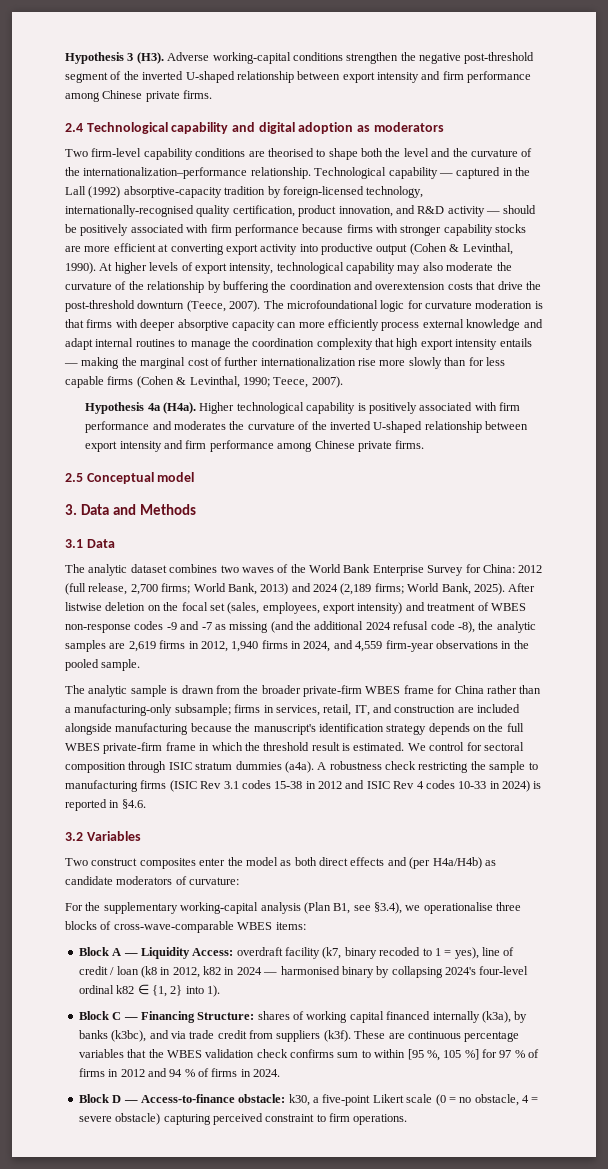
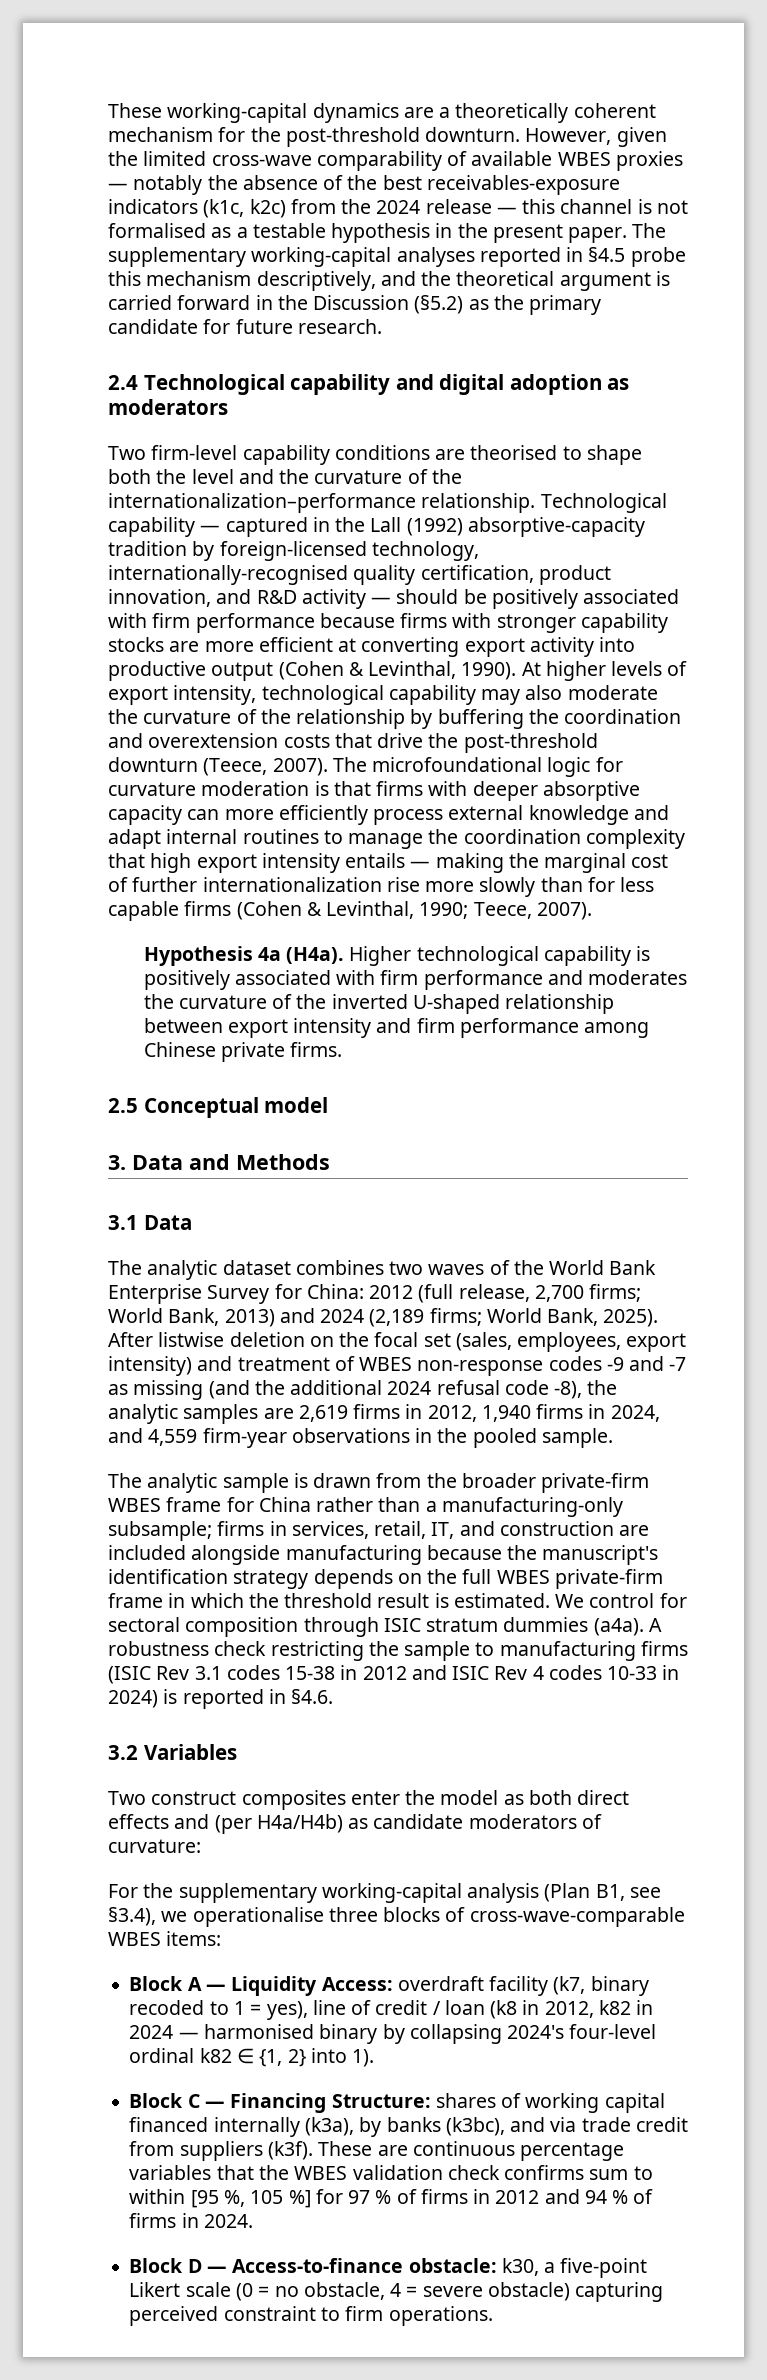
- Hypothesis 3 (H3). Adverse working‑capital conditions strengthen the negative post‑threshold segment of the inverted U‑shaped relationship between export intensity and firm performance among Chinese private firms.
+ These working-capital dynamics are a theoretically coherent mechanism for the post-threshold downturn. However, given the limited cross-wave comparability of available WBES proxies — notably the absence of the best receivables-exposure indicators (k1c, k2c) from the 2024 release — this channel is not formalised as a testable hypothesis in the present paper. The supplementary working-capital analyses reported in §4.5 probe this mechanism descriptively, and the theoretical argument is carried forward in the Discussion (§5.2) as the primary candidate for future research.

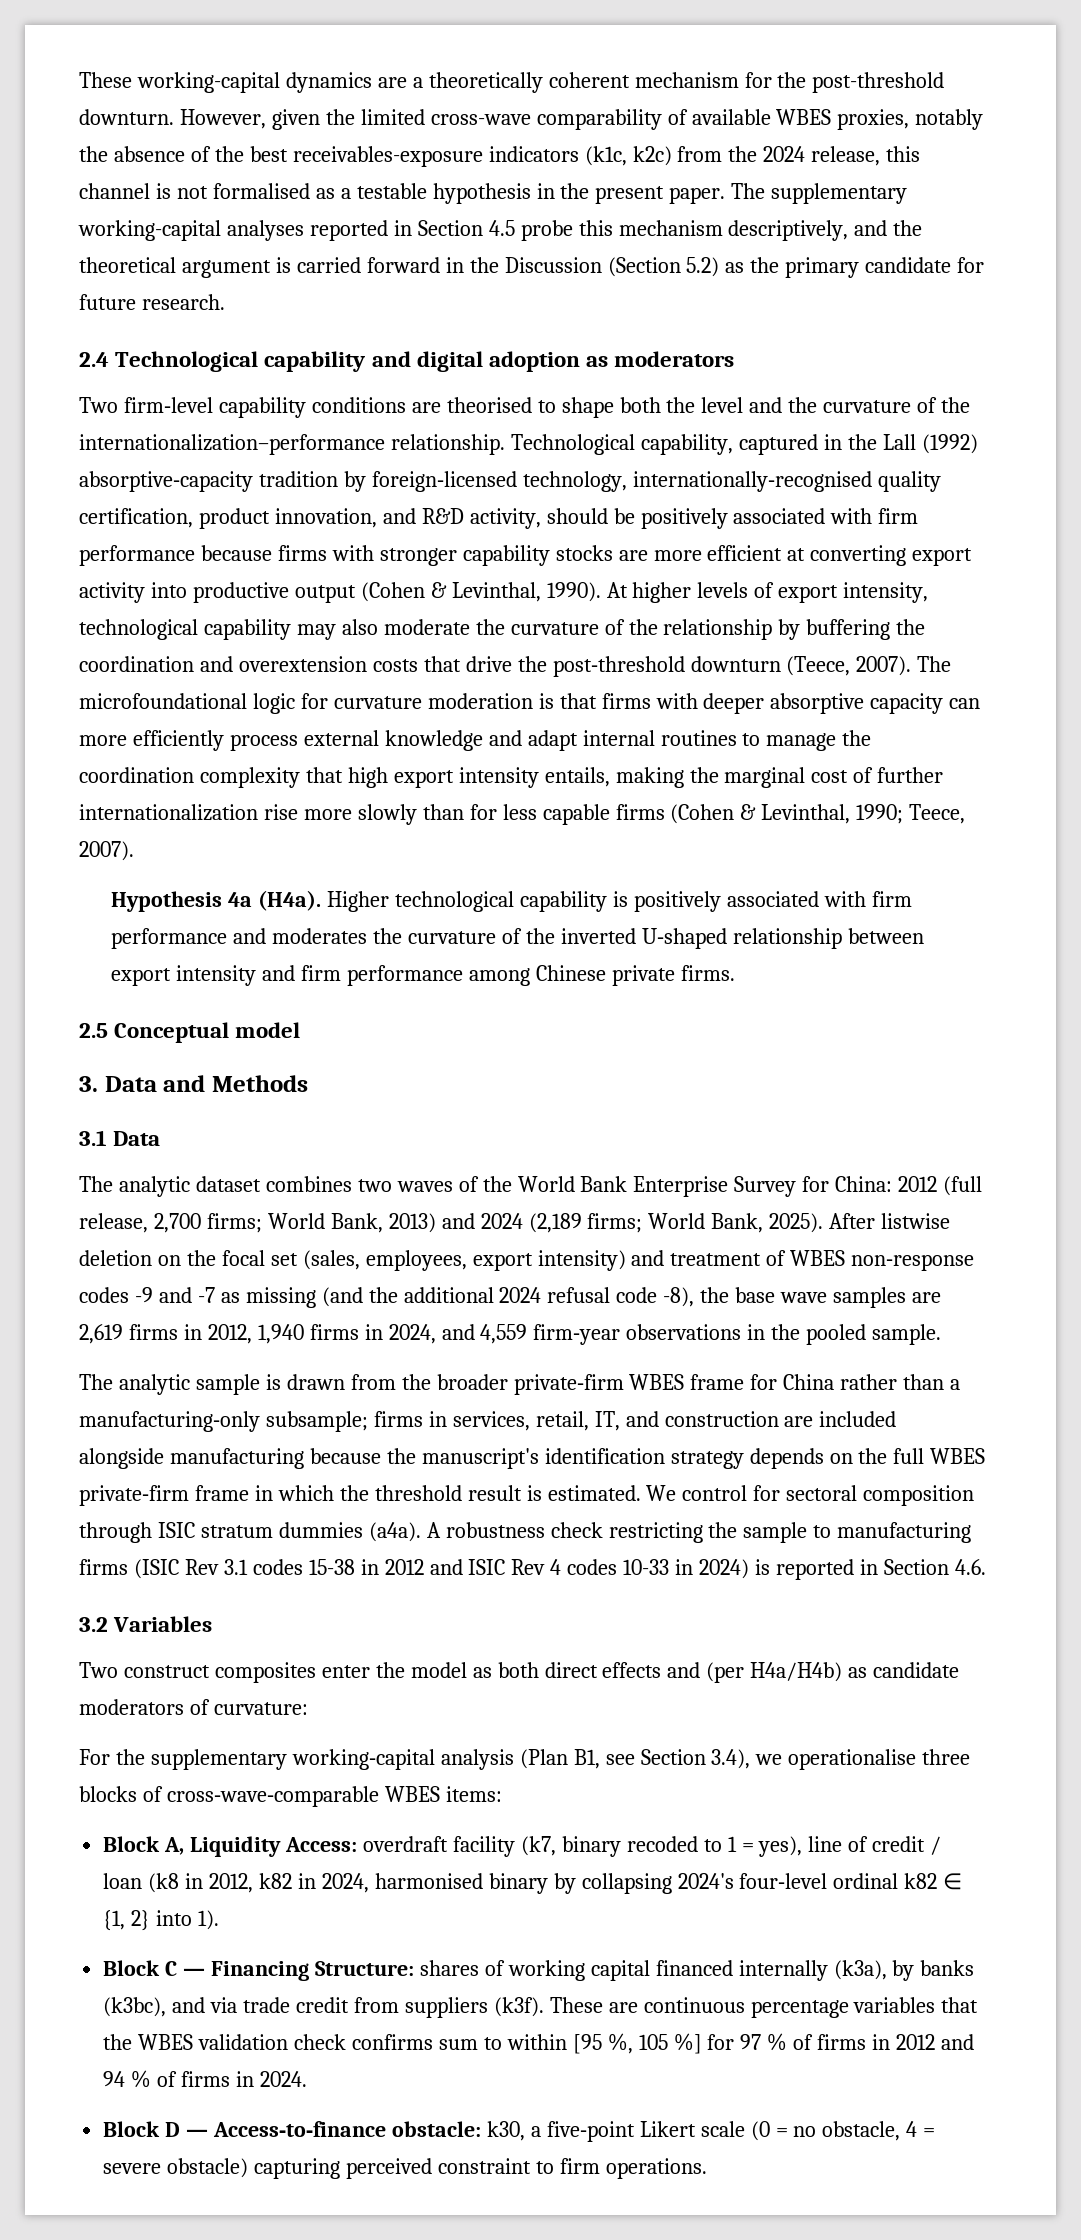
- However, given the limited cross-wave comparability of available WBES proxies — notably the absence of the best receivables-exposure indicators (k1c, k2c) from the 2024 release — this channel is not formalised as a testable hypothesis in the present paper.
+ However, given the limited cross-wave comparability of available WBES proxies, notably the absence of the best receivables-exposure indicators (k1c, k2c) from the 2024 release, this channel is not formalised as a testable hypothesis in the present paper.
- The supplementary working-capital analyses reported in §4.5 probe this mechanism descriptively, and the theoretical argument is carried forward in the Discussion (§5.2) as the primary candidate for future research.
+ The supplementary working-capital analyses reported in Section 4.5 probe this mechanism descriptively, and the theoretical argument is carried forward in the Discussion (Section 5.2) as the primary candidate for future research.
- Technological capability — captured in the Lall (1992) absorptive‑capacity tradition by foreign‑licensed technology, internationally‑recognised quality certification, product innovation, and R&D activity — should be positively associated with firm performance because firms with stronger capability stocks are more efficient at converting export activity into productive output (Cohen & Levinthal, 1990).
+ Technological capability, captured in the Lall (1992) absorptive‑capacity tradition by foreign‑licensed technology, internationally‑recognised quality certification, product innovation, and R&D activity, should be positively associated with firm performance because firms with stronger capability stocks are more efficient at converting export activity into productive output (Cohen & Levinthal, 1990).
- The microfoundational logic for curvature moderation is that firms with deeper absorptive capacity can more efficiently process external knowledge and adapt internal routines to manage the coordination complexity that high export intensity entails — making the marginal cost of further internationalization rise more slowly than for less capable firms (Cohen & Levinthal, 1990; Teece, 2007).
+ The microfoundational logic for curvature moderation is that firms with deeper absorptive capacity can more efficiently process external knowledge and adapt internal routines to manage the coordination complexity that high export intensity entails, making the marginal cost of further internationalization rise more slowly than for less capable firms (Cohen & Levinthal, 1990; Teece, 2007).
- After listwise deletion on the focal set (sales, employees, export intensity) and treatment of WBES non‑response codes -9 and -7 as missing (and the additional 2024 refusal code -8), the analytic samples are 2,619 firms in 2012, 1,940 firms in 2024, and 4,559 firm‑year observations in the pooled sample.
+ After listwise deletion on the focal set (sales, employees, export intensity) and treatment of WBES non‑response codes -9 and -7 as missing (and the additional 2024 refusal code -8), the base wave samples are 2,619 firms in 2012, 1,940 firms in 2024, and 4,559 firm‑year observations in the pooled sample.
- A robustness check restricting the sample to manufacturing firms (ISIC Rev 3.1 codes 15-38 in 2012 and ISIC Rev 4 codes 10-33 in 2024) is reported in §4.6.
+ A robustness check restricting the sample to manufacturing firms (ISIC Rev 3.1 codes 15-38 in 2012 and ISIC Rev 4 codes 10-33 in 2024) is reported in Section 4.6.
- For the supplementary working‑capital analysis (Plan B1, see §3.4), we operationalise three blocks of cross‑wave‑comparable WBES items:
+ For the supplementary working‑capital analysis (Plan B1, see Section 3.4), we operationalise three blocks of cross‑wave‑comparable WBES items:
- Block A — Liquidity Access: overdraft facility (k7, binary recoded to 1 = yes), line of credit / loan (k8 in 2012, k82 in 2024 — harmonised binary by collapsing 2024's four‑level ordinal k82 ∈ {1, 2} into 1).
+ Block A, Liquidity Access: overdraft facility (k7, binary recoded to 1 = yes), line of credit / loan (k8 in 2012, k82 in 2024, harmonised binary by collapsing 2024's four‑level ordinal k82 ∈ {1, 2} into 1).

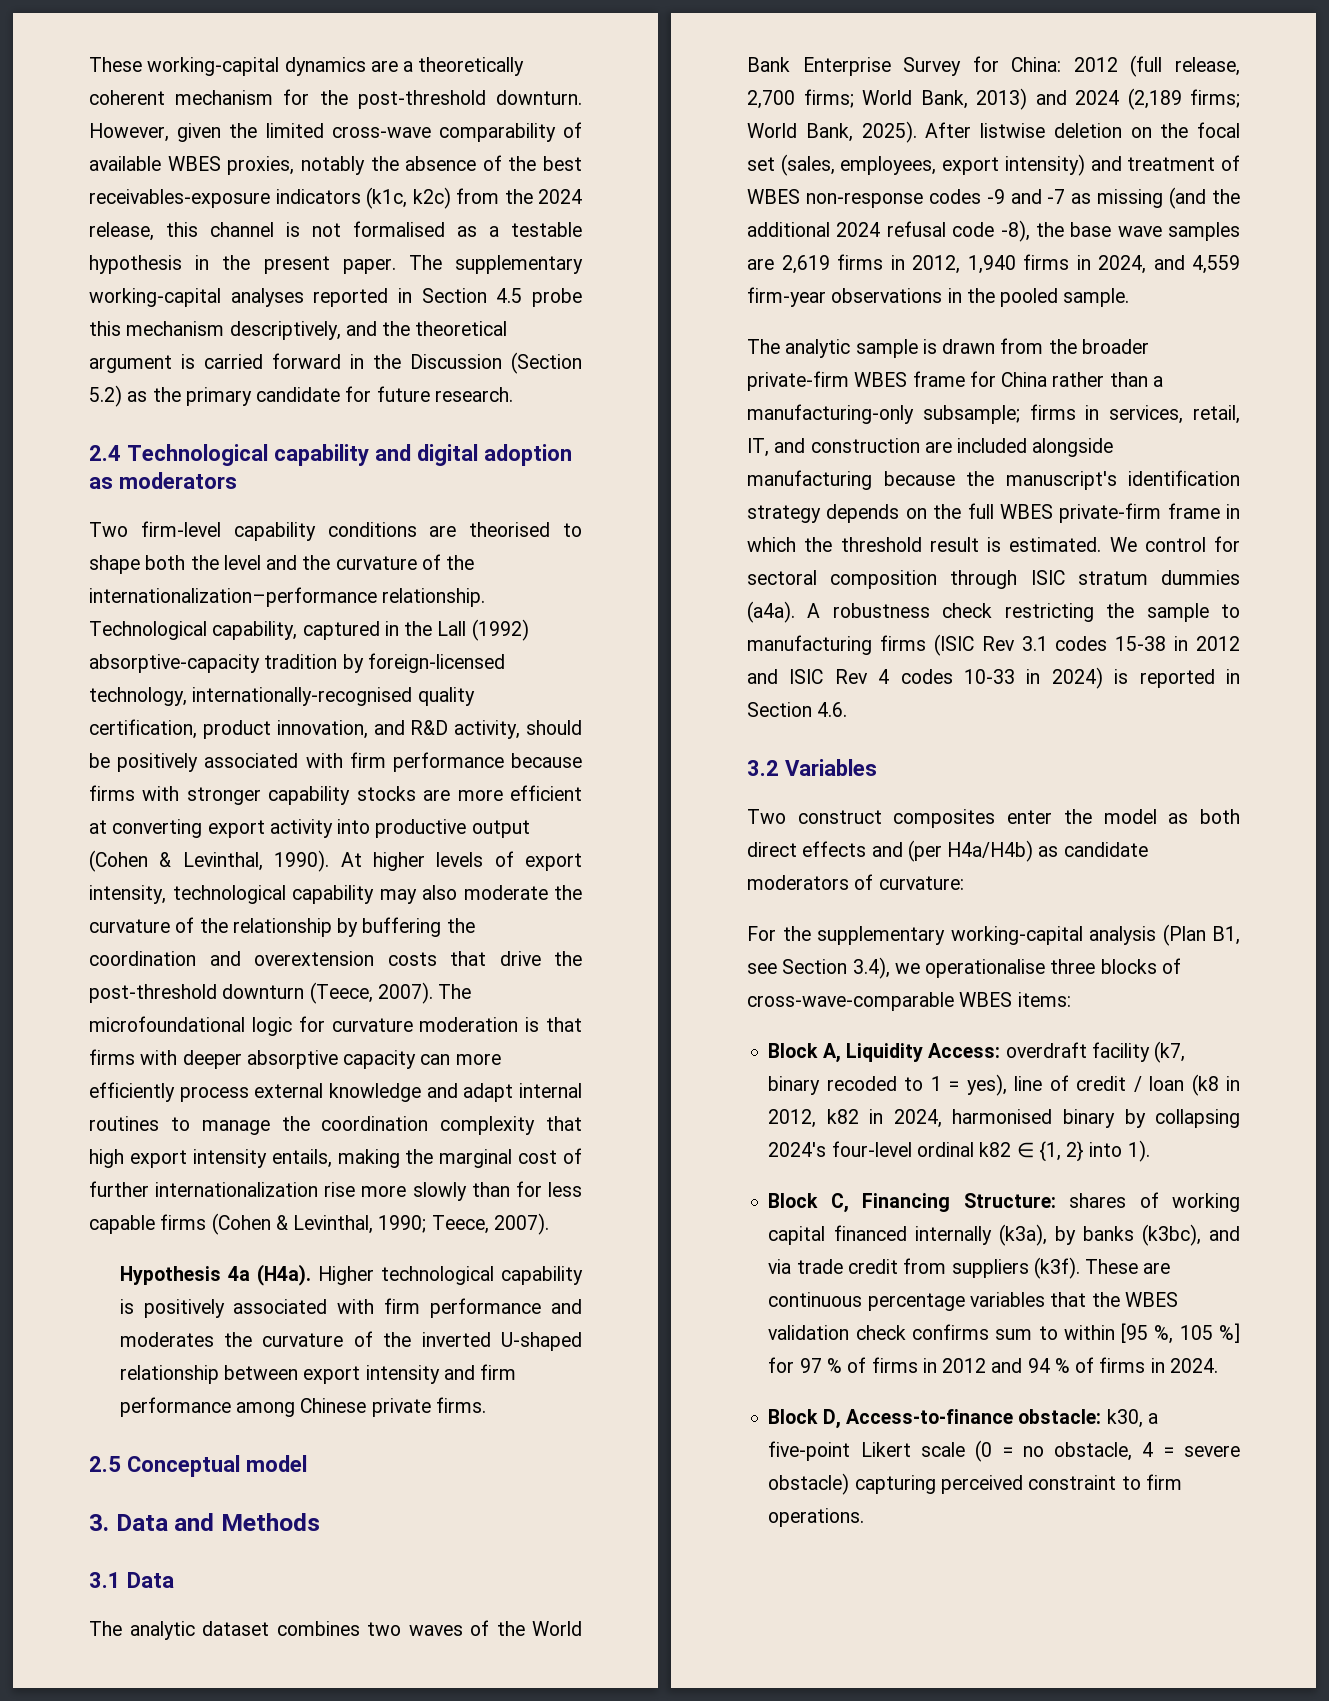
- Block C — Financing Structure: shares of working capital financed internally (k3a), by banks (k3bc), and via trade credit from suppliers (k3f).
+ Block C, Financing Structure: shares of working capital financed internally (k3a), by banks (k3bc), and via trade credit from suppliers (k3f).
- Block D — Access‑to‑finance obstacle: k30, a five‑point Likert scale (0 = no obstacle, 4 = severe obstacle) capturing perceived constraint to firm operations.
+ Block D, Access‑to‑finance obstacle: k30, a five‑point Likert scale (0 = no obstacle, 4 = severe obstacle) capturing perceived constraint to firm operations.

